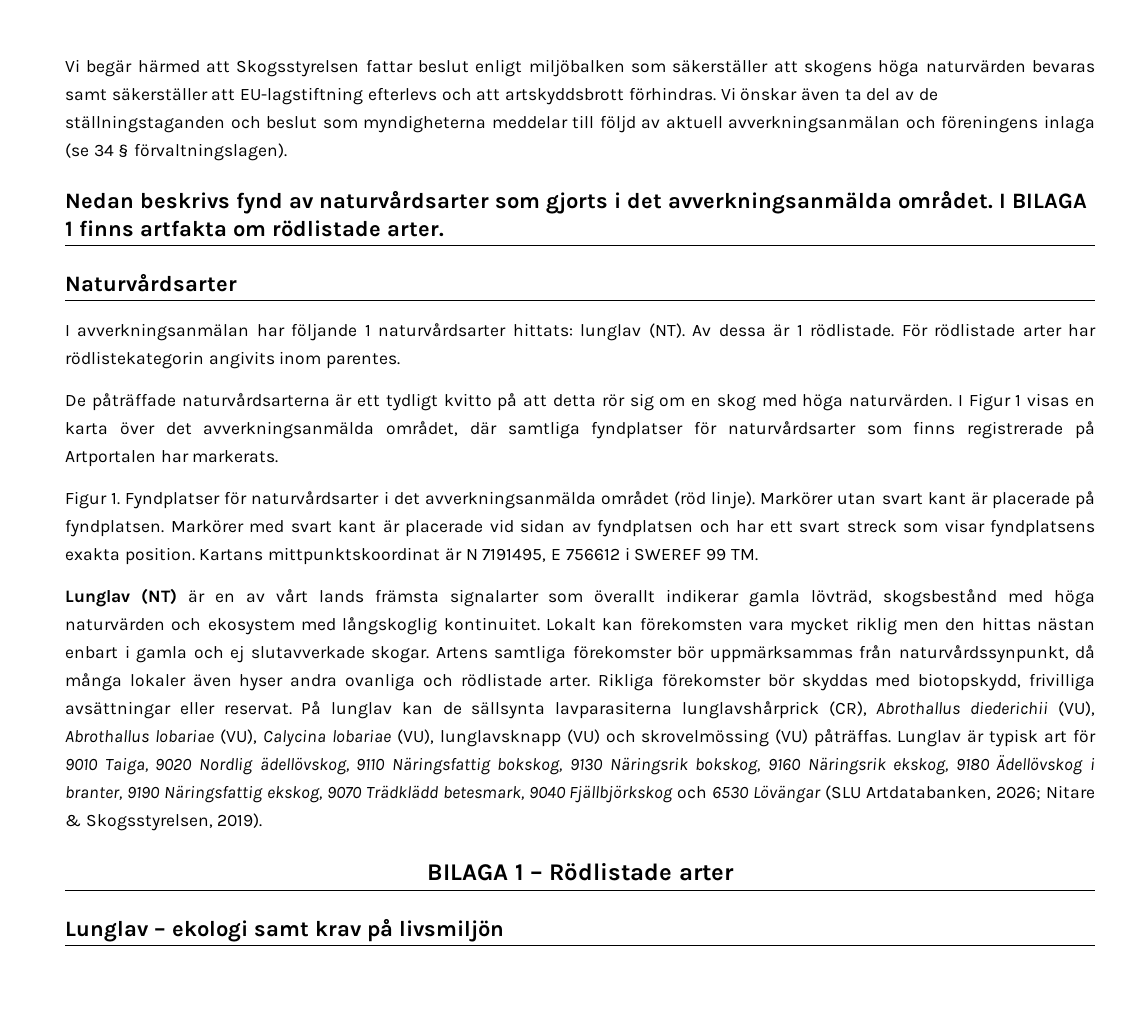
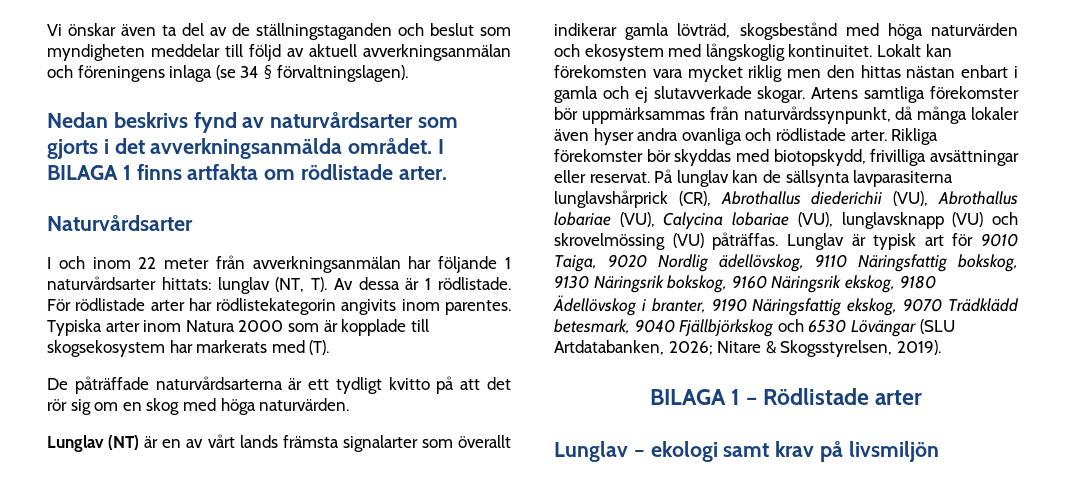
- Vi begär härmed att Skogsstyrelsen fattar beslut enligt miljöbalken som säkerställer att skogens höga naturvärden bevaras samt säkerställer att EU-lagstiftning efterlevs och att artskyddsbrott förhindras. Vi önskar även ta del av de ställningstaganden och beslut som myndigheterna meddelar till följd av aktuell avverkningsanmälan och föreningens inlaga (se 34 § förvaltningslagen).
+ Vi önskar även ta del av de ställningstaganden och beslut som myndigheten meddelar till följd av aktuell avverkningsanmälan och föreningens inlaga (se 34 § förvaltningslagen).
- I avverkningsanmälan har följande 1 naturvårdsarter hittats: lunglav (NT). Av dessa är 1 rödlistade.
+ I och inom 22 meter från avverkningsanmälan har följande 1 naturvårdsarter hittats: lunglav (NT, T). Av dessa är 1 rödlistade.
+ Typiska arter inom Natura 2000 som är kopplade till skogsekosystem har markerats med (T).
- De påträffade naturvårdsarterna är ett tydligt kvitto på att detta rör sig om en skog med höga naturvärden. I Figur 1 visas en karta över det avverkningsanmälda området, där samtliga fyndplatser för naturvårdsarter som finns registrerade på Artportalen har markerats.
- Figur 1. Fyndplatser för naturvårdsarter i det avverkningsanmälda området (röd linje). Markörer utan svart kant är placerade på fyndplatsen. Markörer med svart kant är placerade vid sidan av fyndplatsen och har ett svart streck som visar fyndplatsens exakta position. Kartans mittpunktskoordinat är N 7191495, E 756612 i SWEREF 99 TM.
+ De påträffade naturvårdsarterna är ett tydligt kvitto på att det rör sig om en skog med höga naturvärden.

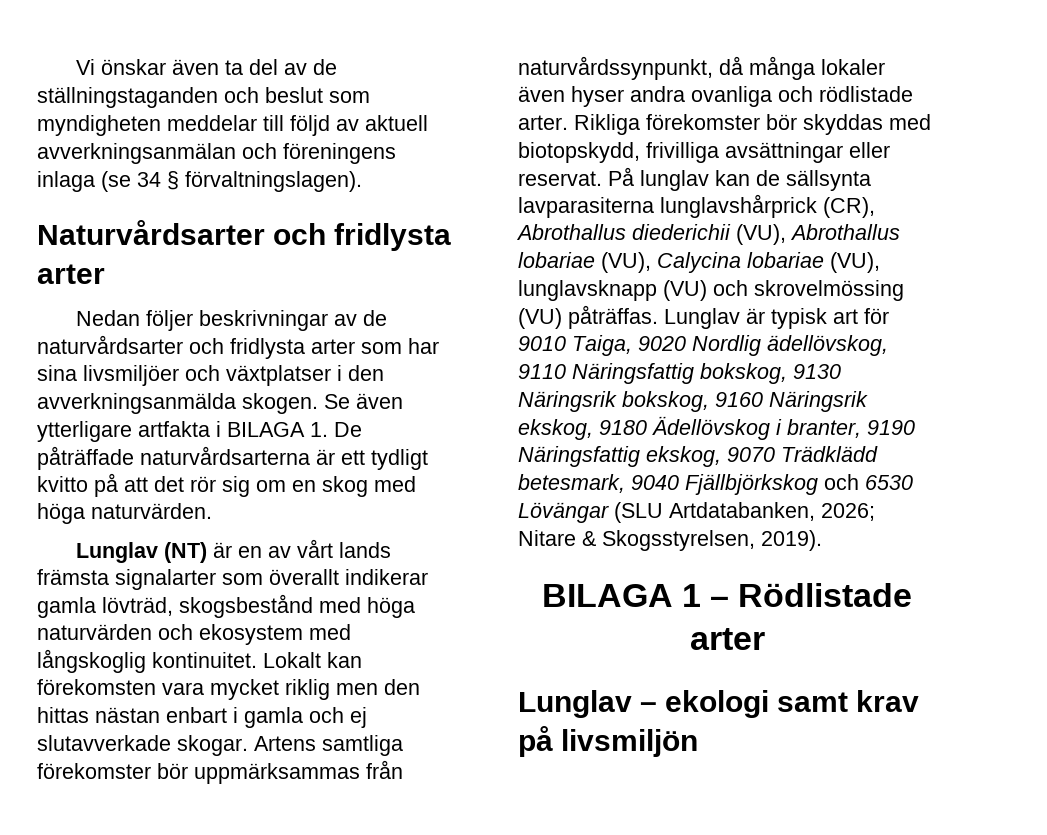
- Nedan beskrivs fynd av naturvårdsarter som gjorts i det avverkningsanmälda området. I BILAGA 1 finns artfakta om rödlistade arter.
- Naturvårdsarter
- I och inom 22 meter från avverkningsanmälan har följande 1 naturvårdsarter hittats: lunglav (NT, T). Av dessa är 1 rödlistade. För rödlistade arter har rödlistekategorin angivits inom parentes. Typiska arter inom Natura 2000 som är kopplade till skogsekosystem har markerats med (T).
- De påträffade naturvårdsarterna är ett tydligt kvitto på att det rör sig om en skog med höga naturvärden.
+ Naturvårdsarter och fridlysta arter
+ Nedan följer beskrivningar av de naturvårdsarter och fridlysta arter som har sina livsmiljöer och växtplatser i den avverkningsanmälda skogen. Se även ytterligare artfakta i BILAGA 1. De påträffade naturvårdsarterna är ett tydligt kvitto på att det rör sig om en skog med höga naturvärden.

